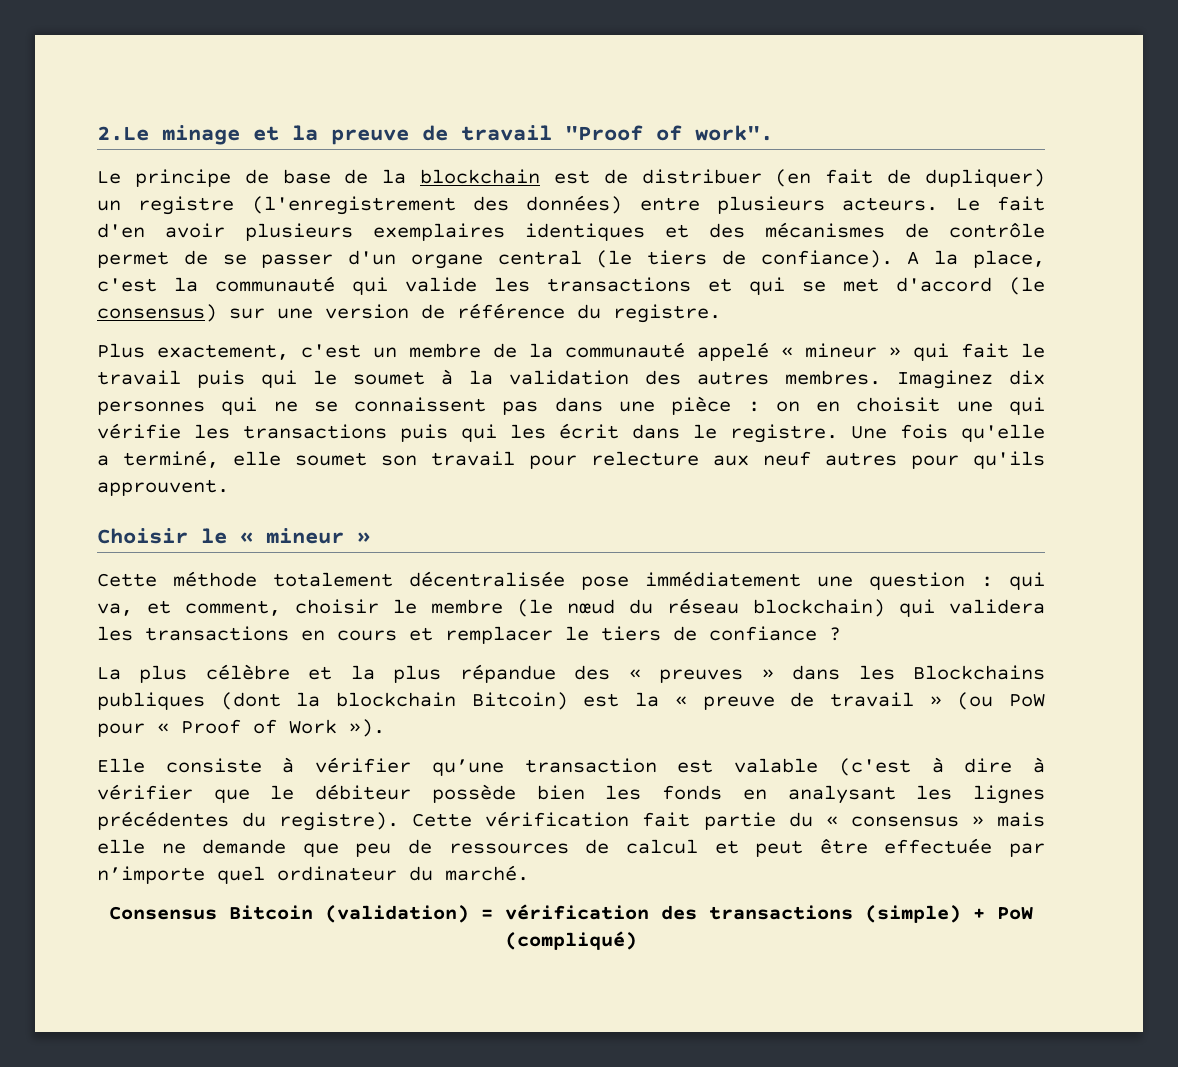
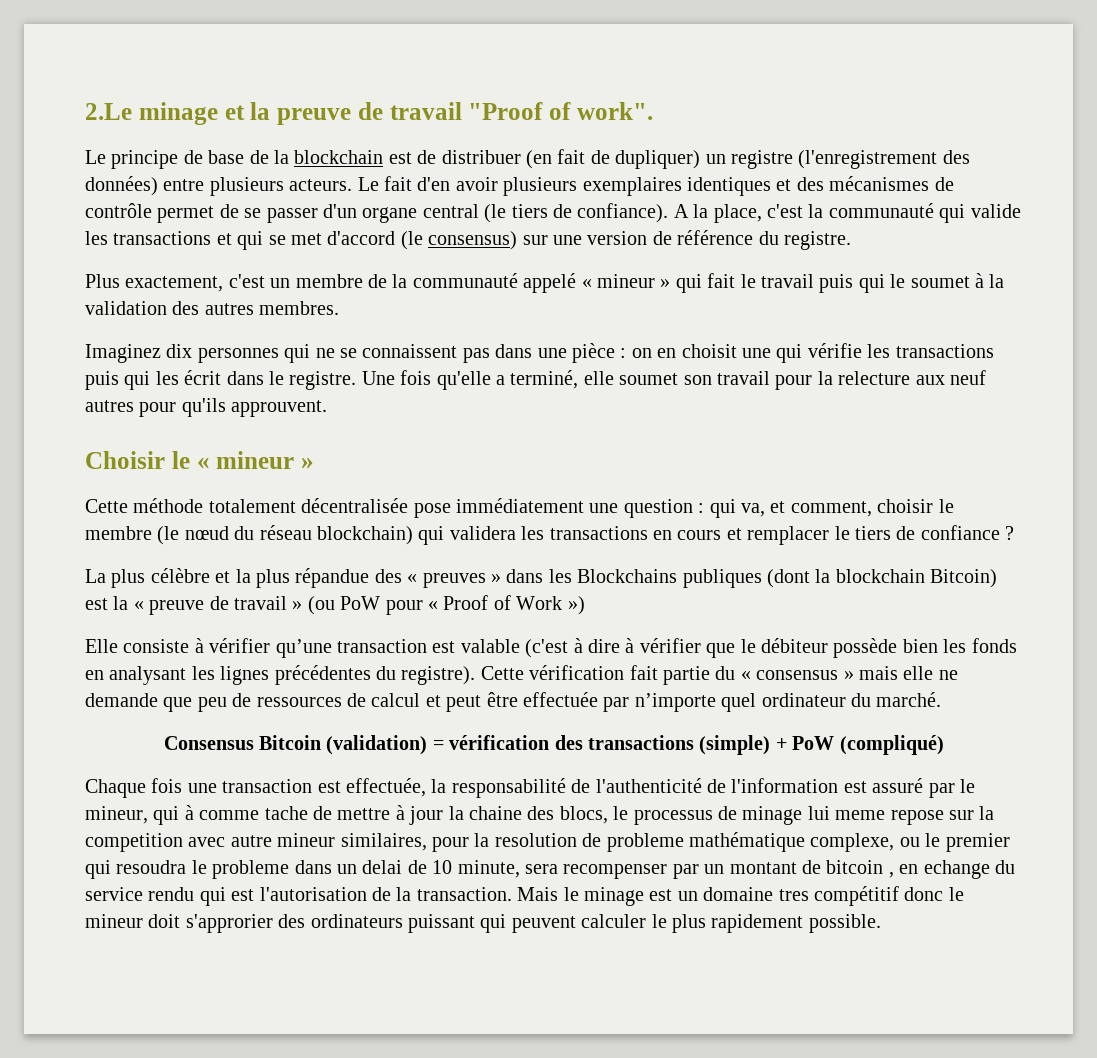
- Plus exactement, c'est un membre de la communauté appelé « mineur » qui fait le travail puis qui le soumet à la validation des autres membres. Imaginez dix personnes qui ne se connaissent pas dans une pièce : on en choisit une qui vérifie les transactions puis qui les écrit dans le registre.
+ Plus exactement, c'est un membre de la communauté appelé « mineur » qui fait le travail puis qui le soumet à la validation des autres membres.
+ Imaginez dix personnes qui ne se connaissent pas dans une pièce : on en choisit une qui vérifie les transactions puis qui les écrit dans le registre.
- Une fois qu'elle a terminé, elle soumet son travail pour relecture aux neuf autres pour qu'ils approuvent.
+ Une fois qu'elle a terminé, elle soumet son travail pour la relecture aux neuf autres pour qu'ils approuvent.
- La plus célèbre et la plus répandue des « preuves » dans les Blockchains publiques (dont la blockchain Bitcoin) est la « preuve de travail » (ou PoW pour « Proof of Work »).
+ La plus célèbre et la plus répandue des « preuves » dans les Blockchains publiques (dont la blockchain Bitcoin) est la « preuve de travail » (ou PoW pour « Proof of Work »)
+ Chaque fois une transaction est effectuée, la responsabilité de l'authenticité de l'information est assuré par le mineur, qui à comme tache de mettre à jour la chaine des blocs, le processus de minage lui meme repose sur la competition avec autre mineur similaires, pour la resolution de probleme mathématique complexe, ou le premier qui resoudra le probleme dans un delai de 10 minute, sera recompenser par un montant de bitcoin , en echange du service rendu qui est l'autorisation de la transaction. Mais le minage est un domaine tres compétitif donc le mineur doit s'approrier des ordinateurs puissant qui peuvent calculer le plus rapidement possible.

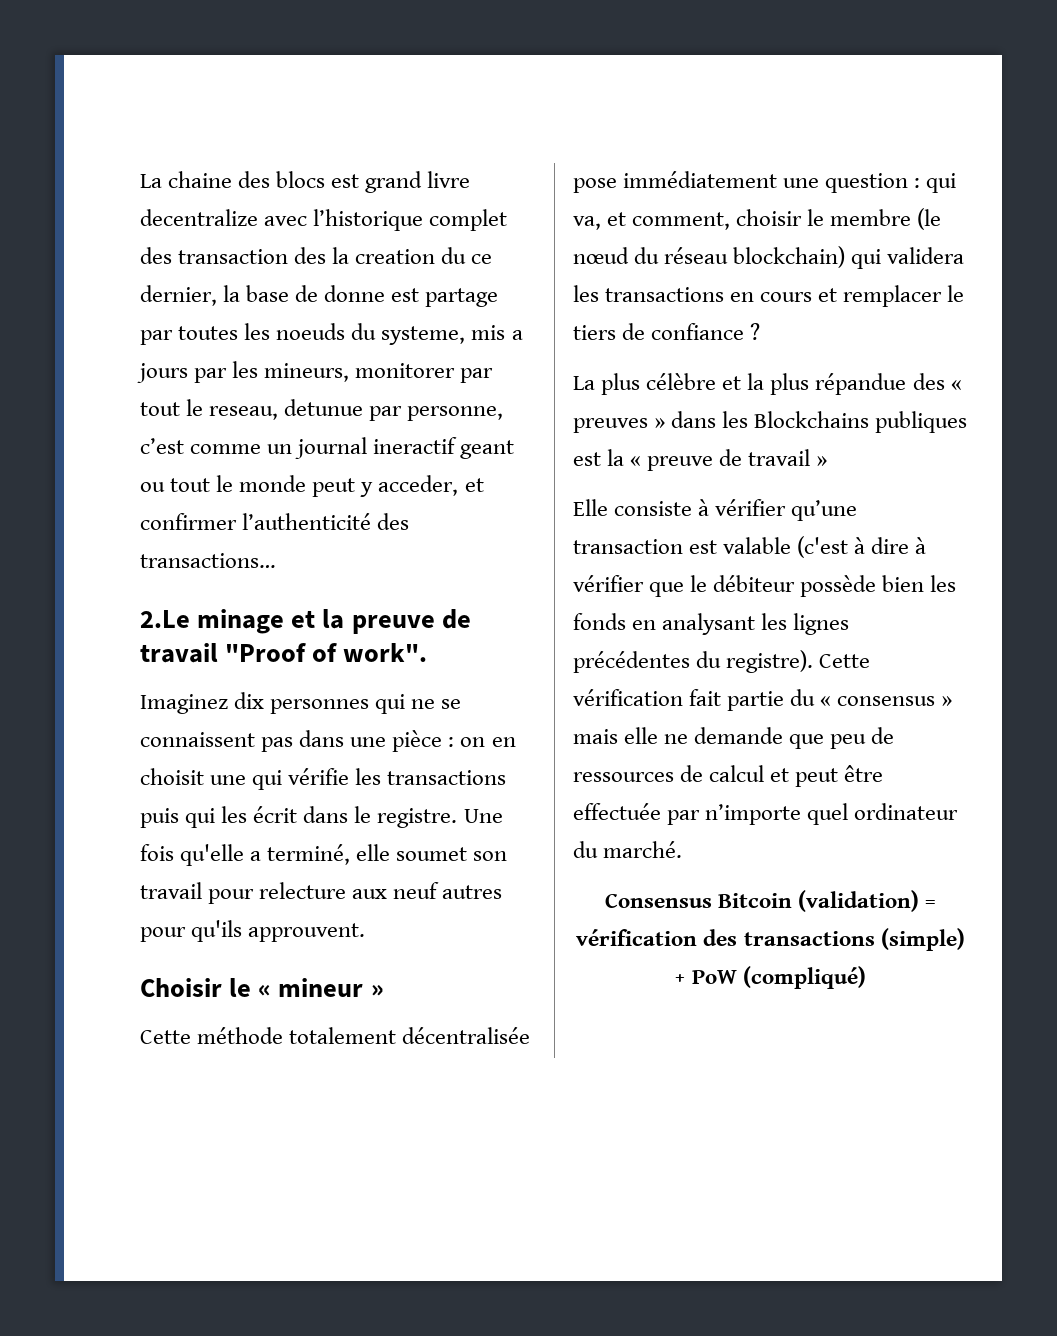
+ La chaine des blocs est grand livre decentralize avec l’historique complet des transaction des la creation du ce dernier, la base de donne est partage par toutes les noeuds du systeme, mis a jours par les mineurs, monitorer par tout le reseau, detunue par personne, c’est comme un journal ineractif geant ou tout le monde peut y acceder, et confirmer l’authenticité des transactions…
- Le principe de base de la blockchain est de distribuer (en fait de dupliquer) un registre (l'enregistrement des données) entre plusieurs acteurs. Le fait d'en avoir plusieurs exemplaires identiques et des mécanismes de contrôle permet de se passer d'un organe central (le tiers de confiance). A la place, c'est la communauté qui valide les transactions et qui se met d'accord (le consensus) sur une version de référence du registre.
- Plus exactement, c'est un membre de la communauté appelé « mineur » qui fait le travail puis qui le soumet à la validation des autres membres.
- Une fois qu'elle a terminé, elle soumet son travail pour la relecture aux neuf autres pour qu'ils approuvent.
+ Une fois qu'elle a terminé, elle soumet son travail pour relecture aux neuf autres pour qu'ils approuvent.
- La plus célèbre et la plus répandue des « preuves » dans les Blockchains publiques (dont la blockchain Bitcoin) est la « preuve de travail » (ou PoW pour « Proof of Work »)
+ La plus célèbre et la plus répandue des « preuves » dans les Blockchains publiques est la « preuve de travail »
- Chaque fois une transaction est effectuée, la responsabilité de l'authenticité de l'information est assuré par le mineur, qui à comme tache de mettre à jour la chaine des blocs, le processus de minage lui meme repose sur la competition avec autre mineur similaires, pour la resolution de probleme mathématique complexe, ou le premier qui resoudra le probleme dans un delai de 10 minute, sera recompenser par un montant de bitcoin , en echange du service rendu qui est l'autorisation de la transaction. Mais le minage est un domaine tres compétitif donc le mineur doit s'approrier des ordinateurs puissant qui peuvent calculer le plus rapidement possible.

